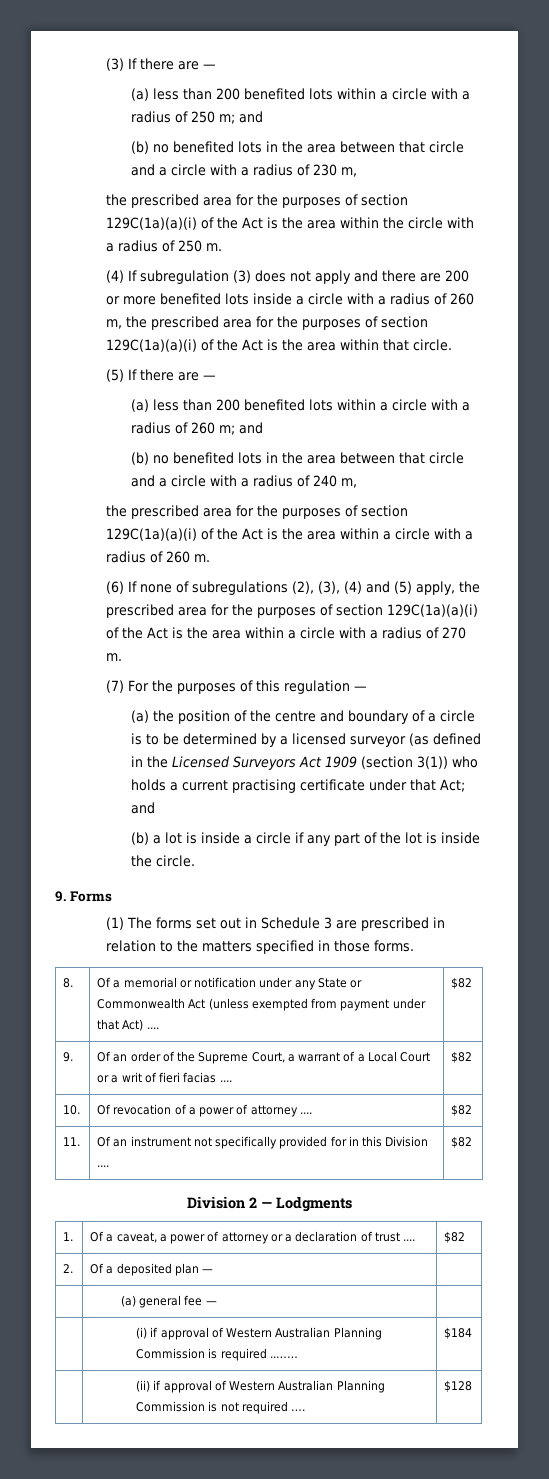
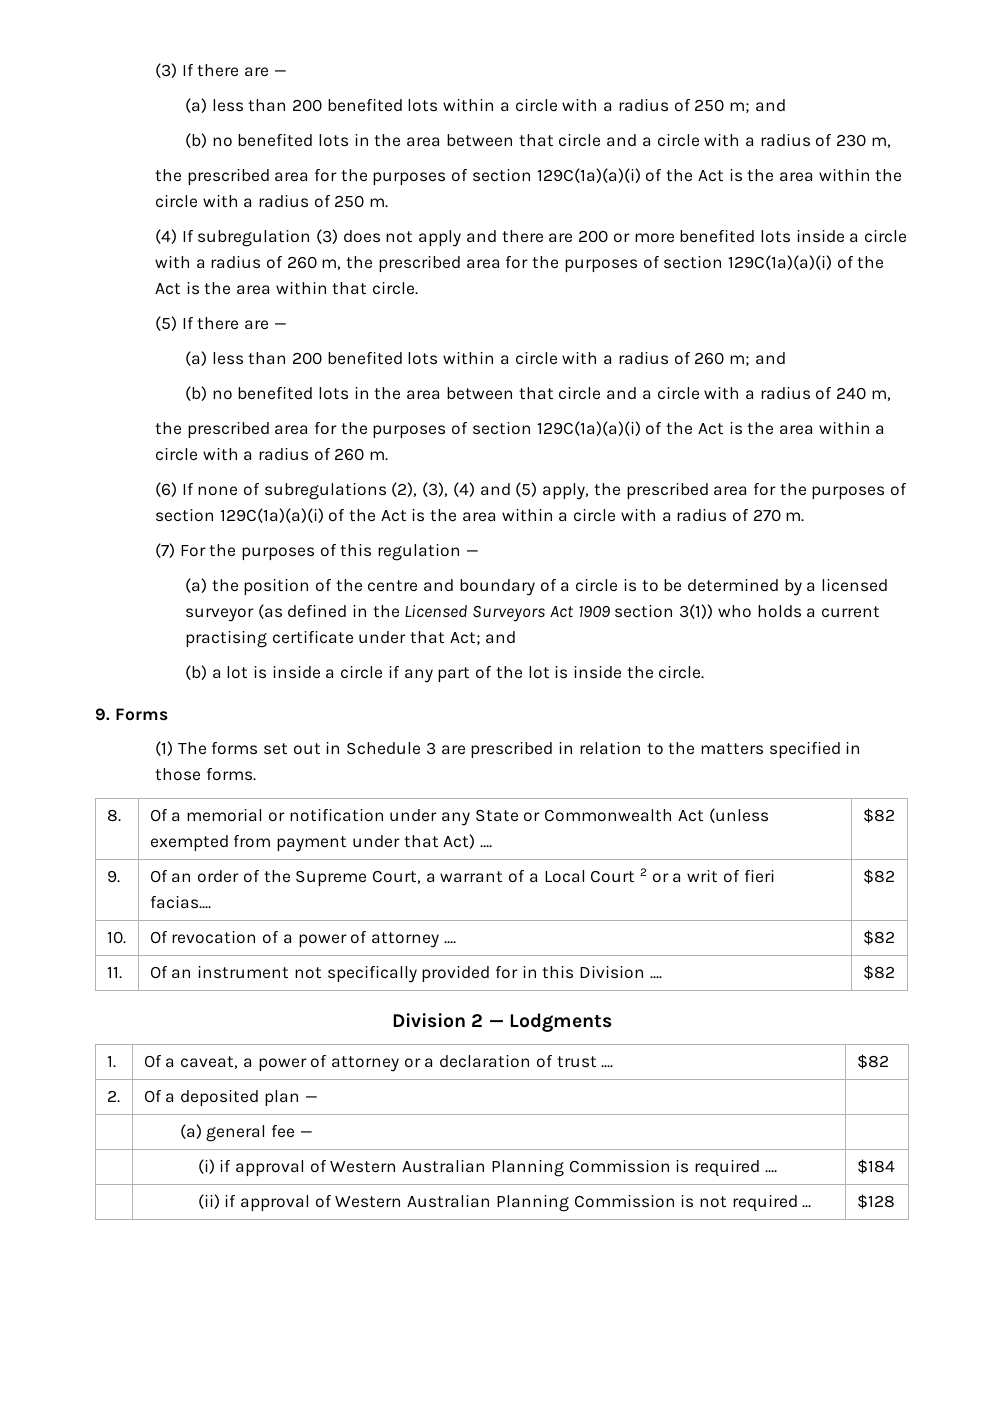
- (a) the position of the centre and boundary of a circle is to be determined by a licensed surveyor (as defined in the Licensed Surveyors Act 1909 (section 3(1)) who holds a current practising certificate under that Act; and
+ (a) the position of the centre and boundary of a circle is to be determined by a licensed surveyor (as defined in the Licensed Surveyors Act 1909 section 3(1)) who holds a current practising certificate under that Act; and
- 9. | Of an order of the Supreme Court, a warrant of a Local Court or a writ of fieri facias .... | $82
+ 9. | Of an order of the Supreme Court, a warrant of a Local Court 2 or a writ of fieri facias.... | $82
- | (i) if approval of Western Australian Planning Commission is required ..…… | $184
+ | (i) if approval of Western Australian Planning Commission is required .... | $184
- | (ii) if approval of Western Australian Planning Commission is not required …. | $128
+ | (ii) if approval of Western Australian Planning Commission is not required ... | $128

